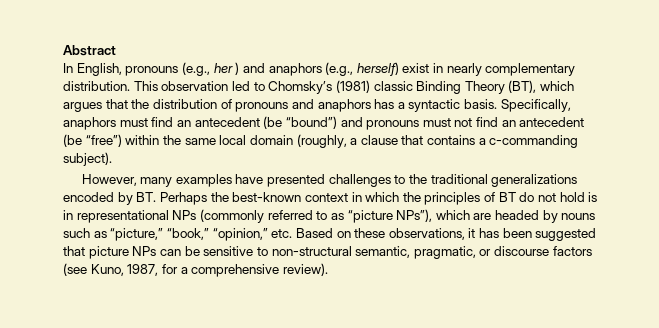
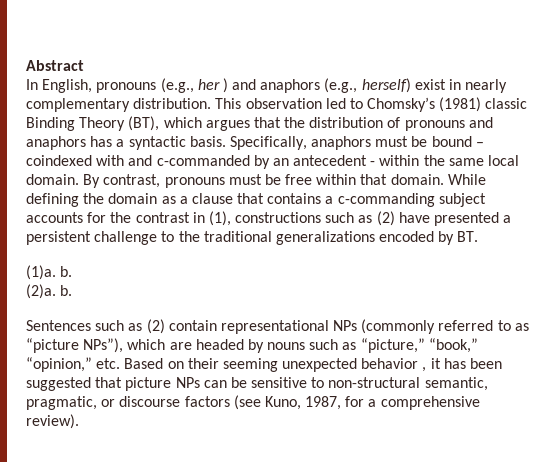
- Specifically, anaphors must find an antecedent (be “bound”) and pronouns must not find an antecedent (be “free”) within the same local domain (roughly, a clause that contains a c-commanding subject).
- However, many examples have presented challenges to the traditional generalizations encoded by BT. Perhaps the best-known context in which the principles of BT do not hold is in representational NPs (commonly referred to as “picture NPs”), which are headed by nouns such as “picture,” “book,” “opinion,” etc. Based on these observations, it has been suggested that picture NPs can be sensitive to non-structural semantic, pragmatic, or discourse factors (see Kuno, 1987, for a comprehensive review).
+ Specifically, anaphors must be bound – coindexed with and c-commanded by an antecedent - within the same local domain. By contrast, pronouns must be free within that domain. While defining the domain as a clause that contains a c-commanding subject accounts for the contrast in (1), constructions such as (2) have presented a persistent challenge to the traditional generalizations encoded by BT.
+ (1)a. b.
+ (2)a. b.
+ Sentences such as (2) contain representational NPs (commonly referred to as “picture NPs”), which are headed by nouns such as “picture,” “book,” “opinion,” etc. Based on their seeming unexpected behavior , it has been suggested that picture NPs can be sensitive to non-structural semantic, pragmatic, or discourse factors (see Kuno, 1987, for a comprehensive review).

